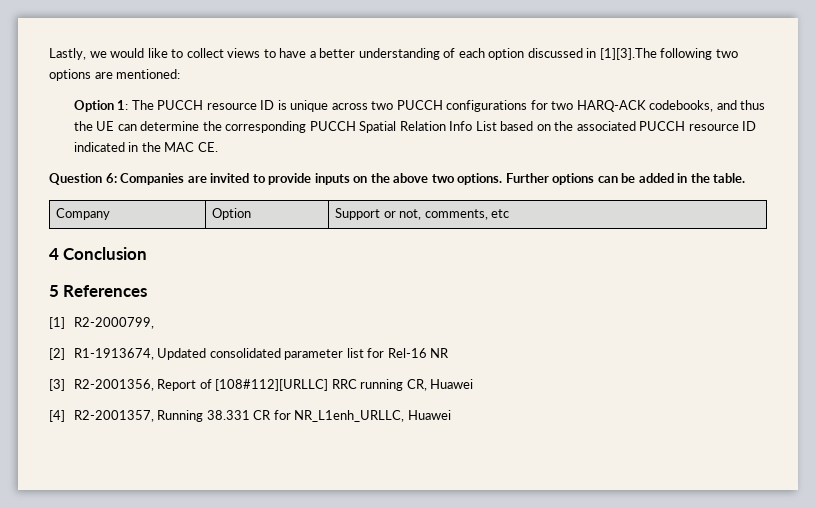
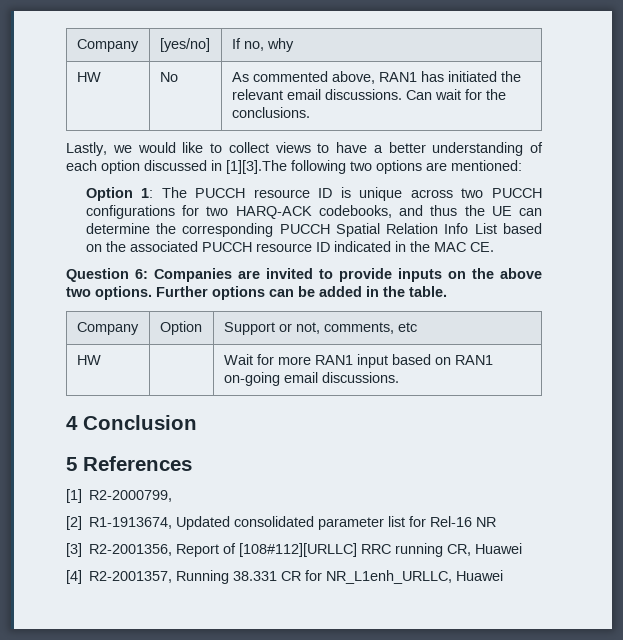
+ Company | [yes/no] | If no, why
+ HW | No | As commented above, RAN1 has initiated the relevant email discussions. Can wait for the conclusions.
+ HW | | Wait for more RAN1 input based on RAN1 on-going email discussions.

